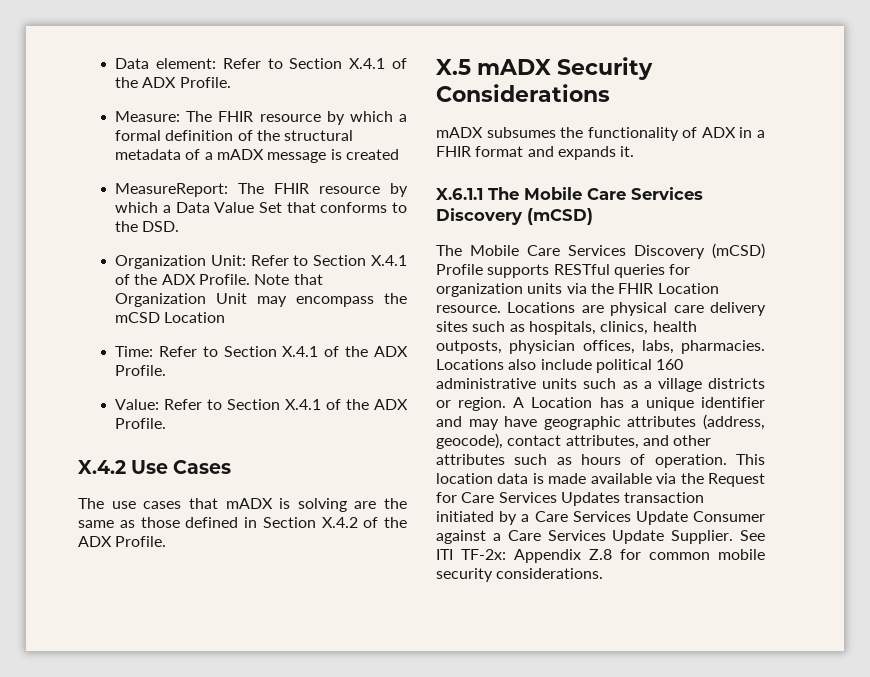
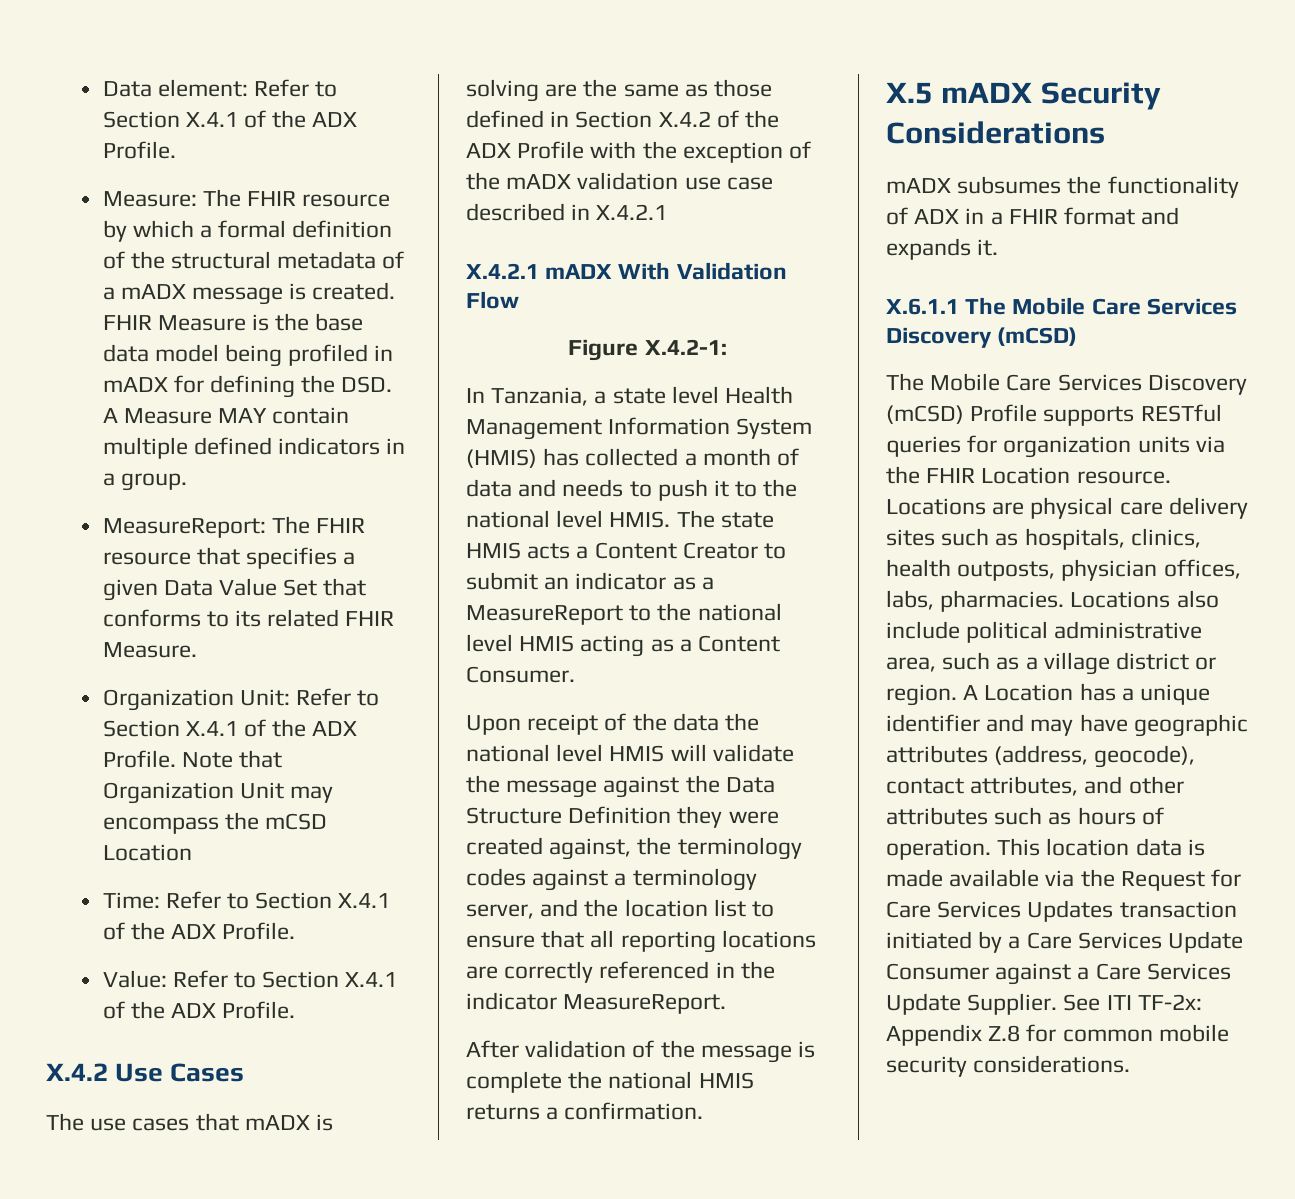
- Measure: The FHIR resource by which a formal definition of the structural metadata of a mADX message is created
+ Measure: The FHIR resource by which a formal definition of the structural metadata of a mADX message is created. FHIR Measure is the base data model being profiled in mADX for defining the DSD. A Measure MAY contain multiple defined indicators in a group.
- MeasureReport: The FHIR resource by which a Data Value Set that conforms to the DSD.
+ MeasureReport: The FHIR resource that specifies a given Data Value Set that conforms to its related FHIR Measure.
- The use cases that mADX is solving are the same as those defined in Section X.4.2 of the ADX Profile.
+ The use cases that mADX is solving are the same as those defined in Section X.4.2 of the ADX Profile with the exception of the mADX validation use case described in X.4.2.1
+ X.4.2.1 mADX With Validation Flow
+ Figure X.4.2-1:
+ In Tanzania, a state level Health Management Information System (HMIS) has collected a month of data and needs to push it to the national level HMIS. The state HMIS acts a Content Creator to submit an indicator as a MeasureReport to the national level HMIS acting as a Content Consumer.
+ Upon receipt of the data the national level HMIS will validate the message against the Data Structure Definition they were created against, the terminology codes against a terminology server, and the location list to ensure that all reporting locations are correctly referenced in the indicator MeasureReport.
+ After validation of the message is complete the national HMIS returns a confirmation.
- Locations also include political 160 administrative units such as a village districts or region.
+ Locations also include political administrative area, such as a village district or region.

